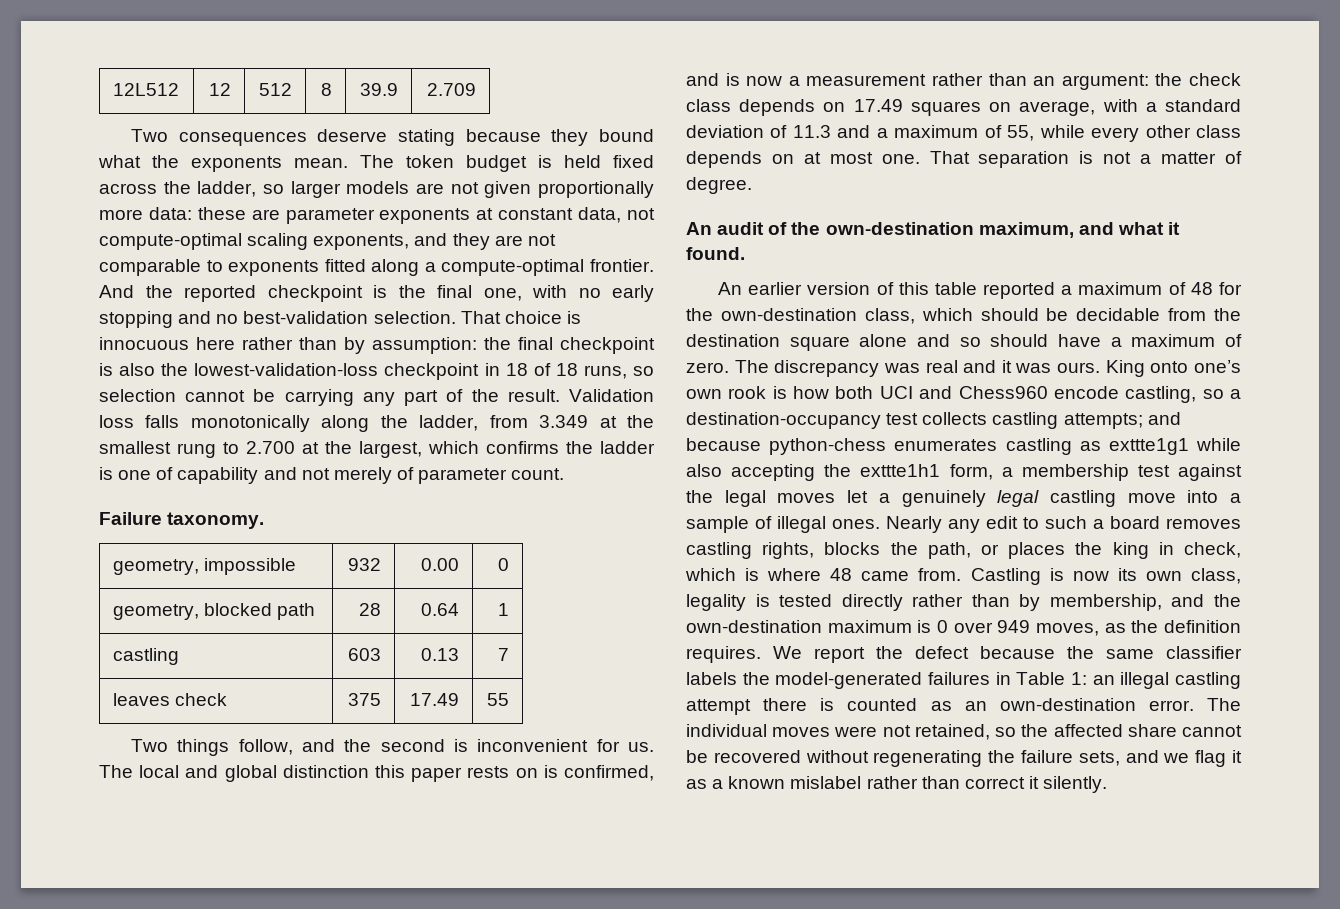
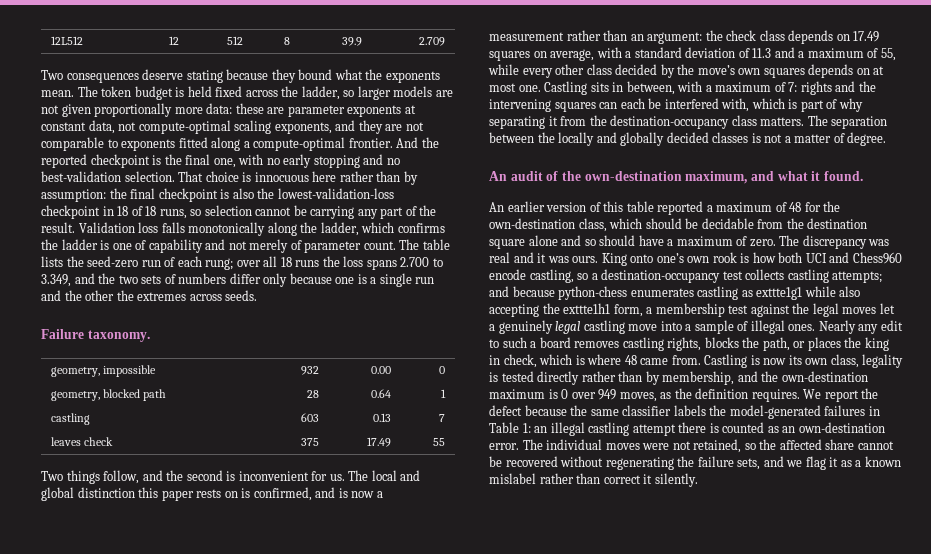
- Validation loss falls monotonically along the ladder, from 3.349 at the smallest rung to 2.700 at the largest, which confirms the ladder is one of capability and not merely of parameter count.
+ Validation loss falls monotonically along the ladder, which confirms the ladder is one of capability and not merely of parameter count. The table lists the seed-zero run of each rung; over all 18 runs the loss spans 2.700 to 3.349, and the two sets of numbers differ only because one is a single run and the other the extremes across seeds.
- The local and global distinction this paper rests on is confirmed, and is now a measurement rather than an argument: the check class depends on 17.49 squares on average, with a standard deviation of 11.3 and a maximum of 55, while every other class depends on at most one.
+ The local and global distinction this paper rests on is confirmed, and is now a measurement rather than an argument: the check class depends on 17.49 squares on average, with a standard deviation of 11.3 and a maximum of 55, while every other class decided by the move’s own squares depends on at most one.
- That separation is not a matter of degree.
+ Castling sits in between, with a maximum of 7: rights and the intervening squares can each be interfered with, which is part of why separating it from the destination-occupancy class matters. The separation between the locally and globally decided classes is not a matter of degree.

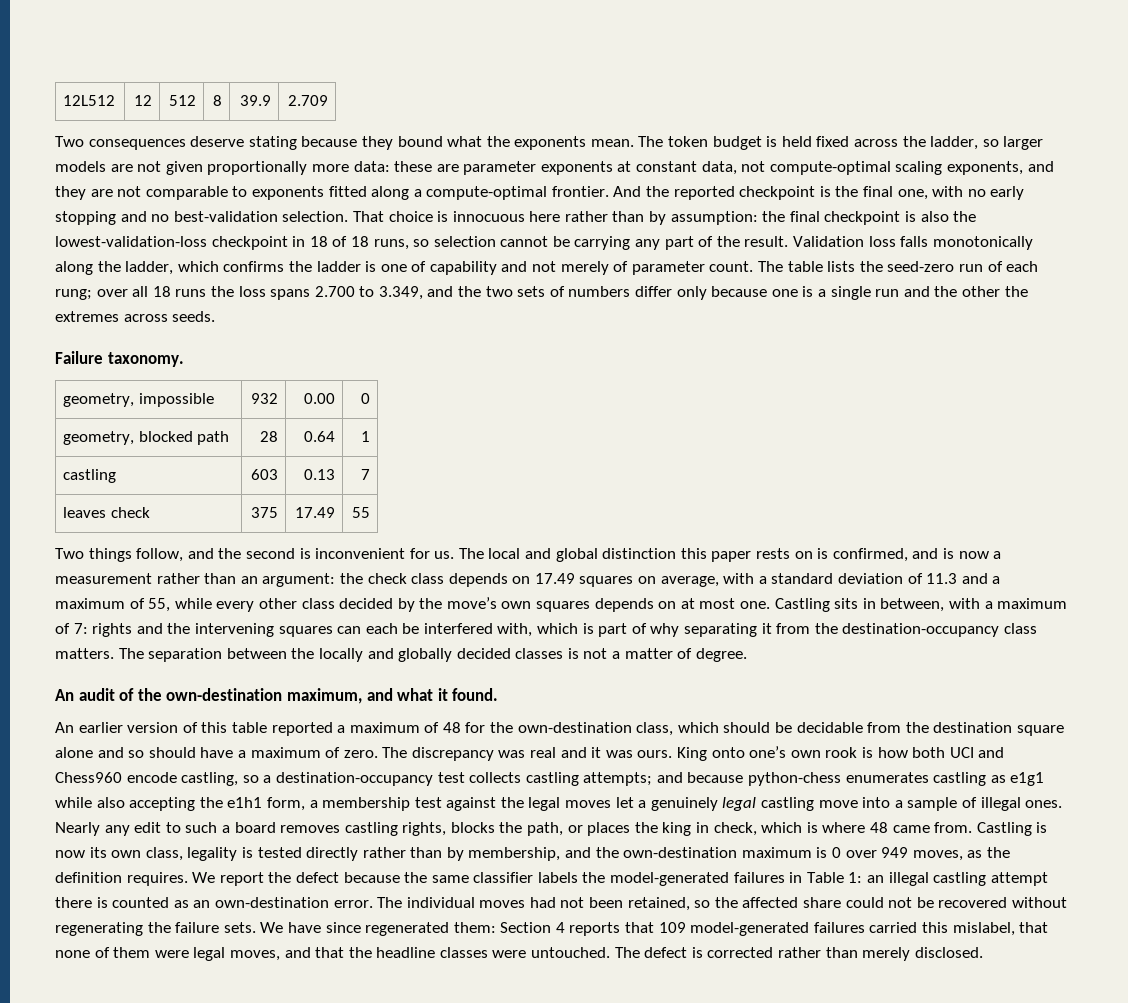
- King onto one’s own rook is how both UCI and Chess960 encode castling, so a destination-occupancy test collects castling attempts; and because python-chess enumerates castling as exttte1g1 while also accepting the exttte1h1 form, a membership test against the legal moves let a genuinely legal castling move into a sample of illegal ones.
+ King onto one’s own rook is how both UCI and Chess960 encode castling, so a destination-occupancy test collects castling attempts; and because python-chess enumerates castling as e1g1 while also accepting the e1h1 form, a membership test against the legal moves let a genuinely legal castling move into a sample of illegal ones.
- The individual moves were not retained, so the affected share cannot be recovered without regenerating the failure sets, and we flag it as a known mislabel rather than correct it silently.
+ The individual moves had not been retained, so the affected share could not be recovered without regenerating the failure sets. We have since regenerated them: Section 4 reports that 109 model-generated failures carried this mislabel, that none of them were legal moves, and that the headline classes were untouched. The defect is corrected rather than merely disclosed.

